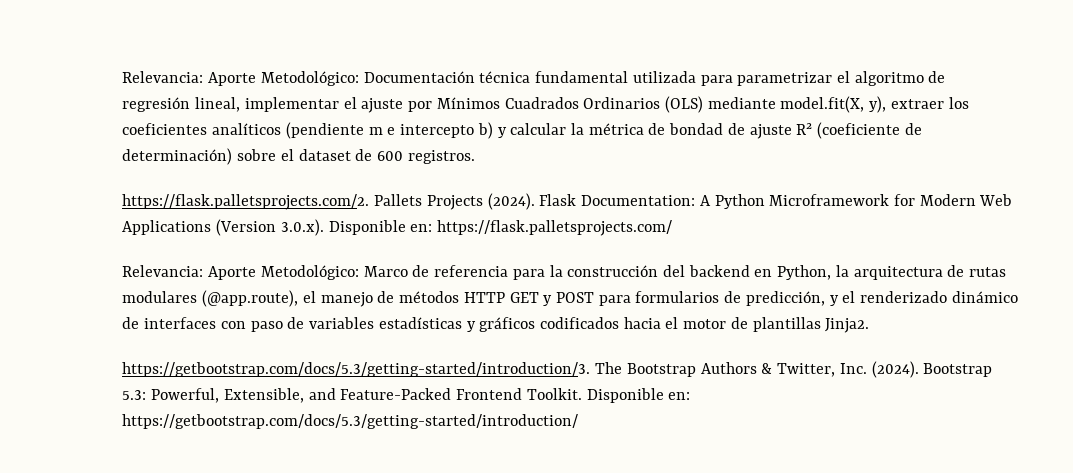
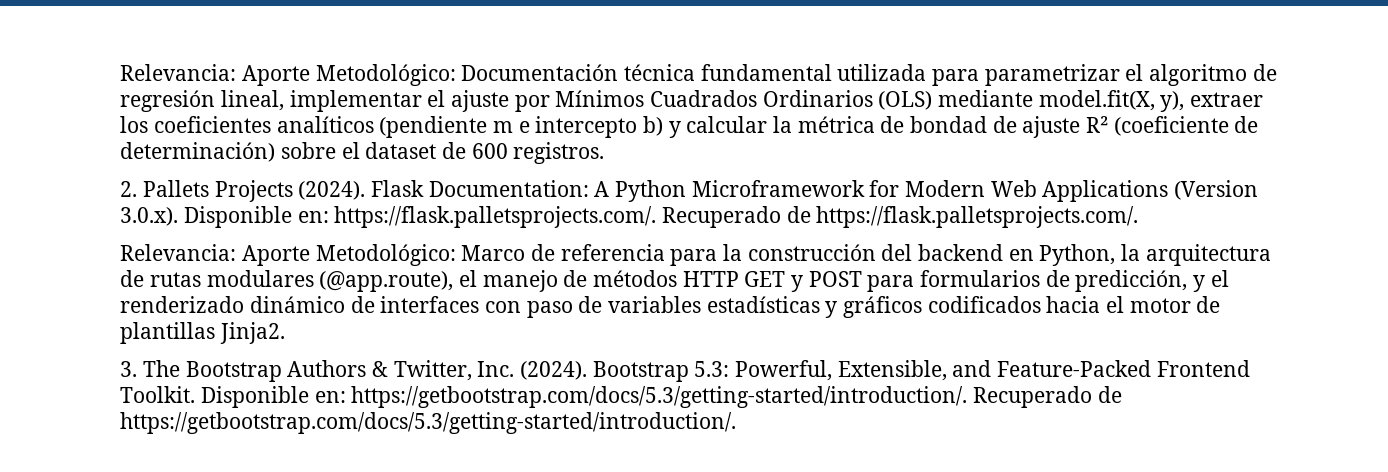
- https://flask.palletsprojects.com/2. Pallets Projects (2024).
+ 2. Pallets Projects (2024).
- Flask Documentation: A Python Microframework for Modern Web Applications (Version 3.0.x). Disponible en: https://flask.palletsprojects.com/
+ Flask Documentation: A Python Microframework for Modern Web Applications (Version 3.0.x). Disponible en: https://flask.palletsprojects.com/. Recuperado de https://flask.palletsprojects.com/.
- https://getbootstrap.com/docs/5.3/getting-started/introduction/3. The Bootstrap Authors & Twitter, Inc. (2024).
+ 3. The Bootstrap Authors & Twitter, Inc. (2024).
- Disponible en: https://getbootstrap.com/docs/5.3/getting-started/introduction/
+ Disponible en: https://getbootstrap.com/docs/5.3/getting-started/introduction/. Recuperado de https://getbootstrap.com/docs/5.3/getting-started/introduction/.

